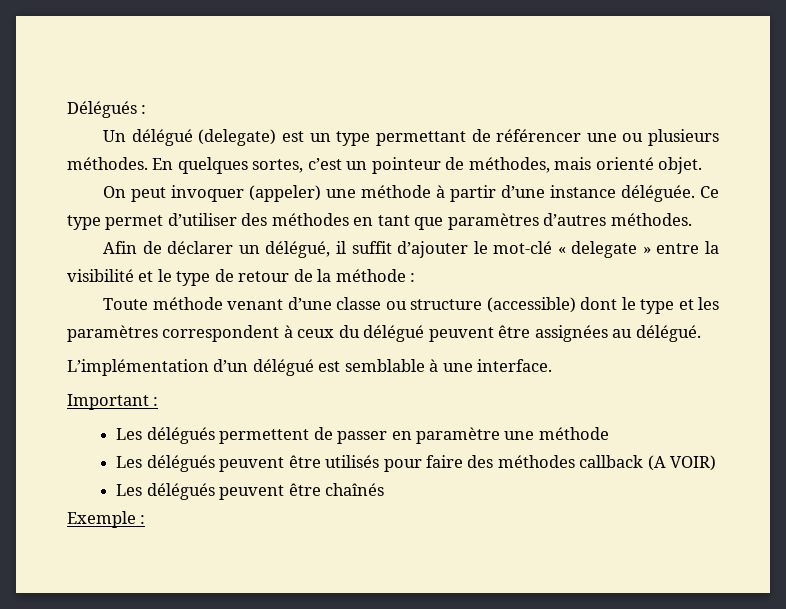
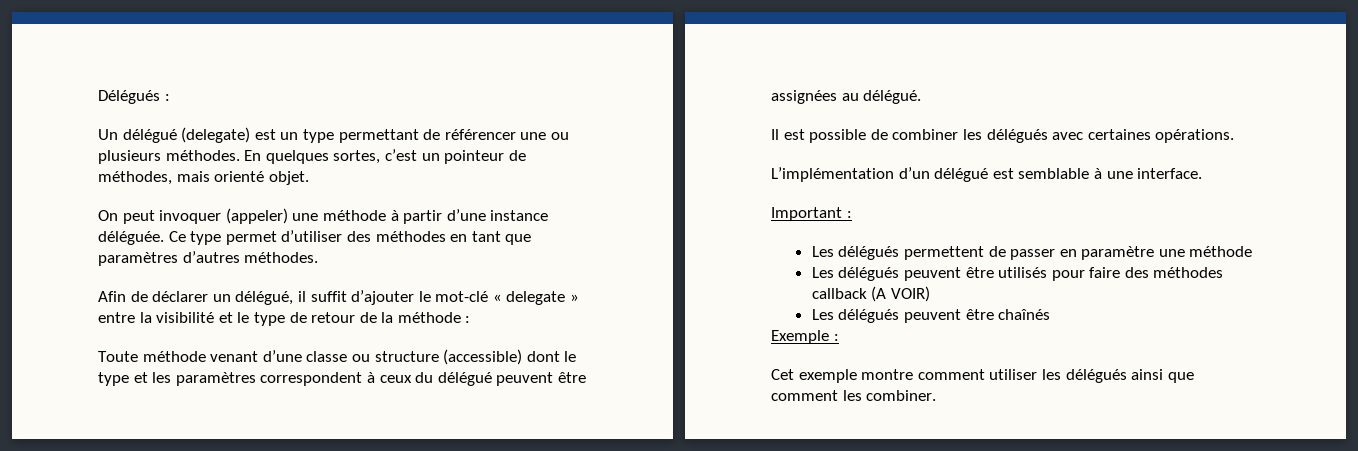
+ Il est possible de combiner les délégués avec certaines opérations.
+ Cet exemple montre comment utiliser les délégués ainsi que comment les combiner.

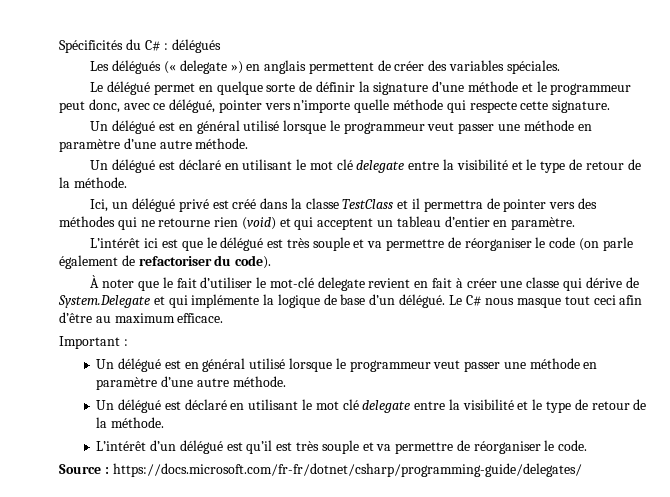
- Délégués :
- Un délégué (delegate) est un type permettant de référencer une ou plusieurs méthodes. En quelques sortes, c’est un pointeur de méthodes, mais orienté objet.
- On peut invoquer (appeler) une méthode à partir d’une instance déléguée. Ce type permet d’utiliser des méthodes en tant que paramètres d’autres méthodes.
- Afin de déclarer un délégué, il suffit d’ajouter le mot-clé « delegate » entre la visibilité et le type de retour de la méthode :
- Toute méthode venant d’une classe ou structure (accessible) dont le type et les paramètres correspondent à ceux du délégué peuvent être assignées au délégué.
- Il est possible de combiner les délégués avec certaines opérations.
- L’implémentation d’un délégué est semblable à une interface.
+ Spécificités du C# : délégués
+ Les délégués (« delegate ») en anglais permettent de créer des variables spéciales.
+ Le délégué permet en quelque sorte de définir la signature d’une méthode et le programmeur peut donc, avec ce délégué, pointer vers n’importe quelle méthode qui respecte cette signature.
+ Un délégué est en général utilisé lorsque le programmeur veut passer une méthode en paramètre d’une autre méthode.
+ Un délégué est déclaré en utilisant le mot clé delegate entre la visibilité et le type de retour de la méthode.
+ Ici, un délégué privé est créé dans la classe TestClass et il permettra de pointer vers des méthodes qui ne retourne rien (void) et qui acceptent un tableau d’entier en paramètre.
+ L’intérêt ici est que le délégué est très souple et va permettre de réorganiser le code (on parle également de refactoriser du code).
+ À noter que le fait d’utiliser le mot-clé delegate revient en fait à créer une classe qui dérive de System.Delegate et qui implémente la logique de base d’un délégué. Le C# nous masque tout ceci afin d’être au maximum efficace.
  Important :
- Les délégués permettent de passer en paramètre une méthode
- Les délégués peuvent être utilisés pour faire des méthodes callback (A VOIR)
- Les délégués peuvent être chaînés
- Exemple :
- Cet exemple montre comment utiliser les délégués ainsi que comment les combiner.
+ Un délégué est en général utilisé lorsque le programmeur veut passer une méthode en paramètre d’une autre méthode.
+ Un délégué est déclaré en utilisant le mot clé delegate entre la visibilité et le type de retour de la méthode.
+ L’intérêt d’un délégué est qu’il est très souple et va permettre de réorganiser le code.
+ Source : https://docs.microsoft.com/fr-fr/dotnet/csharp/programming-guide/delegates/

